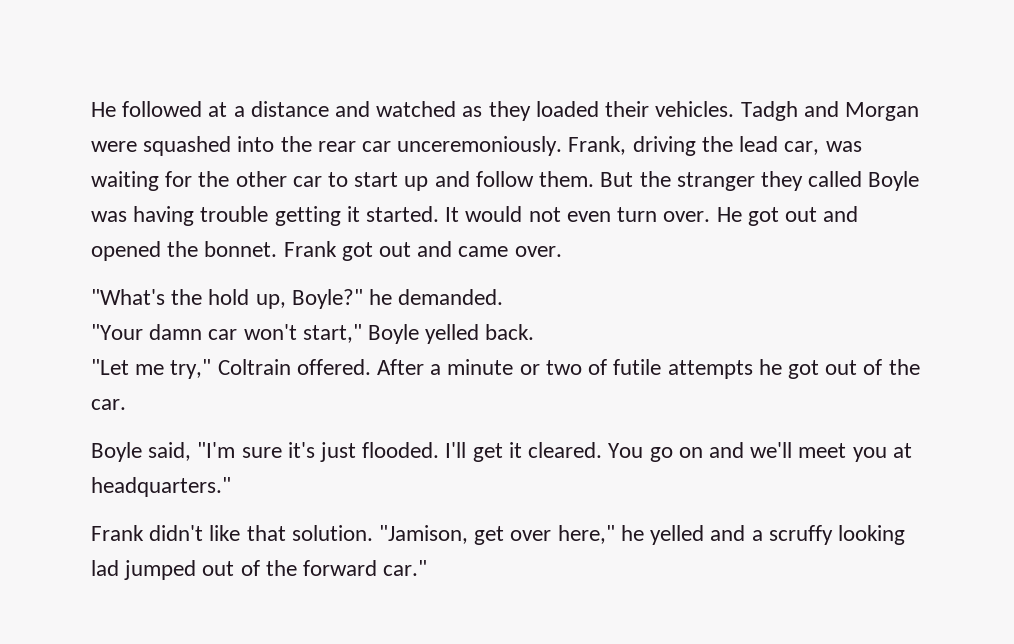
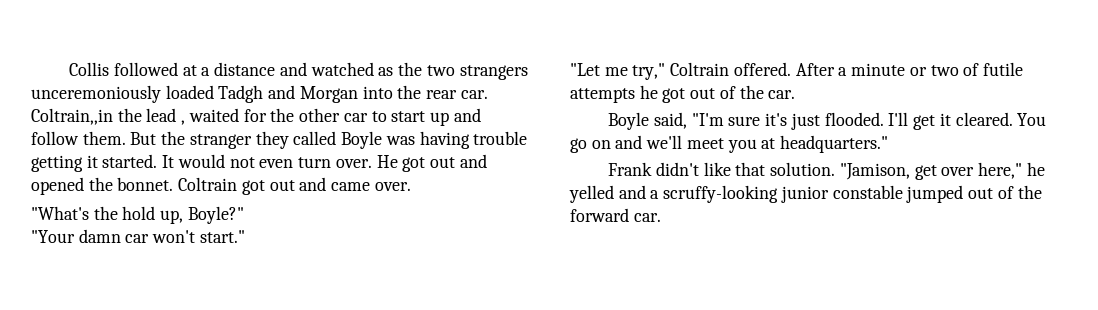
- He followed at a distance and watched as they loaded their vehicles. Tadgh and Morgan were squashed into the rear car unceremoniously. Frank, driving the lead car, was waiting for the other car to start up and follow them.
+ Collis followed at a distance and watched as the two strangers unceremoniously loaded Tadgh and Morgan into the rear car. Coltrain,,in the lead , waited for the other car to start up and follow them.
- Frank got out and came over.
+ Coltrain got out and came over.
- "What's the hold up, Boyle?" he demanded.
+ "What's the hold up, Boyle?"
- "Your damn car won't start," Boyle yelled back.
+ "Your damn car won't start."
- "Jamison, get over here," he yelled and a scruffy looking lad jumped out of the forward car."
+ "Jamison, get over here," he yelled and a scruffy-looking junior constable jumped out of the forward car.

